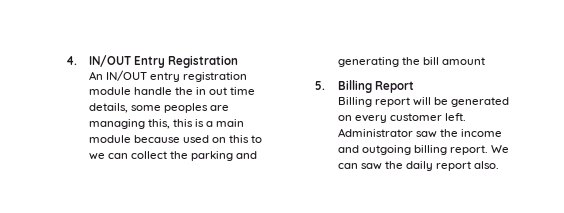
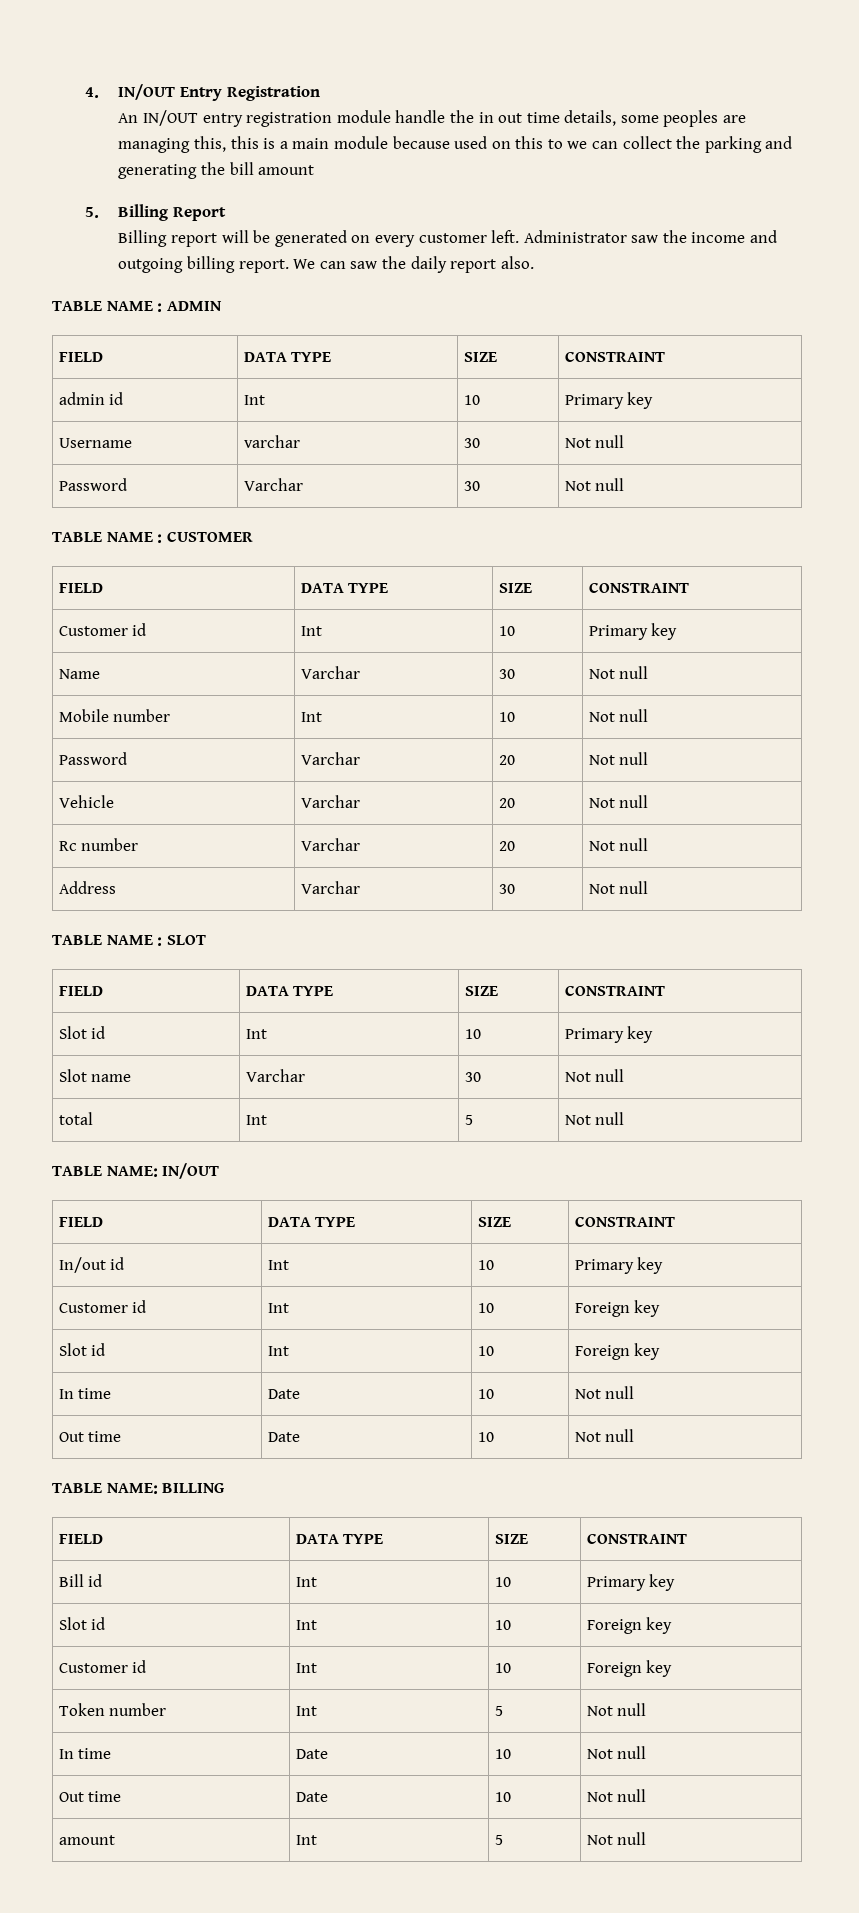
+ TABLE NAME : ADMIN
+ FIELD | DATA TYPE | SIZE | CONSTRAINT
+ admin id | Int | 10 | Primary key
+ Username | varchar | 30 | Not null
+ Password | Varchar | 30 | Not null
+ TABLE NAME : CUSTOMER
+ FIELD | DATA TYPE | SIZE | CONSTRAINT
+ Customer id | Int | 10 | Primary key
+ Name | Varchar | 30 | Not null
+ Mobile number | Int | 10 | Not null
+ Password | Varchar | 20 | Not null
+ Vehicle | Varchar | 20 | Not null
+ Rc number | Varchar | 20 | Not null
+ Address | Varchar | 30 | Not null
+ TABLE NAME : SLOT
+ FIELD | DATA TYPE | SIZE | CONSTRAINT
+ Slot id | Int | 10 | Primary key
+ Slot name | Varchar | 30 | Not null
+ total | Int | 5 | Not null
+ TABLE NAME: IN/OUT
+ FIELD | DATA TYPE | SIZE | CONSTRAINT
+ In/out id | Int | 10 | Primary key
+ Customer id | Int | 10 | Foreign key
+ Slot id | Int | 10 | Foreign key
+ In time | Date | 10 | Not null
+ Out time | Date | 10 | Not null
+ TABLE NAME: BILLING
+ FIELD | DATA TYPE | SIZE | CONSTRAINT
+ Bill id | Int | 10 | Primary key
+ Slot id | Int | 10 | Foreign key
+ Customer id | Int | 10 | Foreign key
+ Token number | Int | 5 | Not null
+ In time | Date | 10 | Not null
+ Out time | Date | 10 | Not null
+ amount | Int | 5 | Not null

